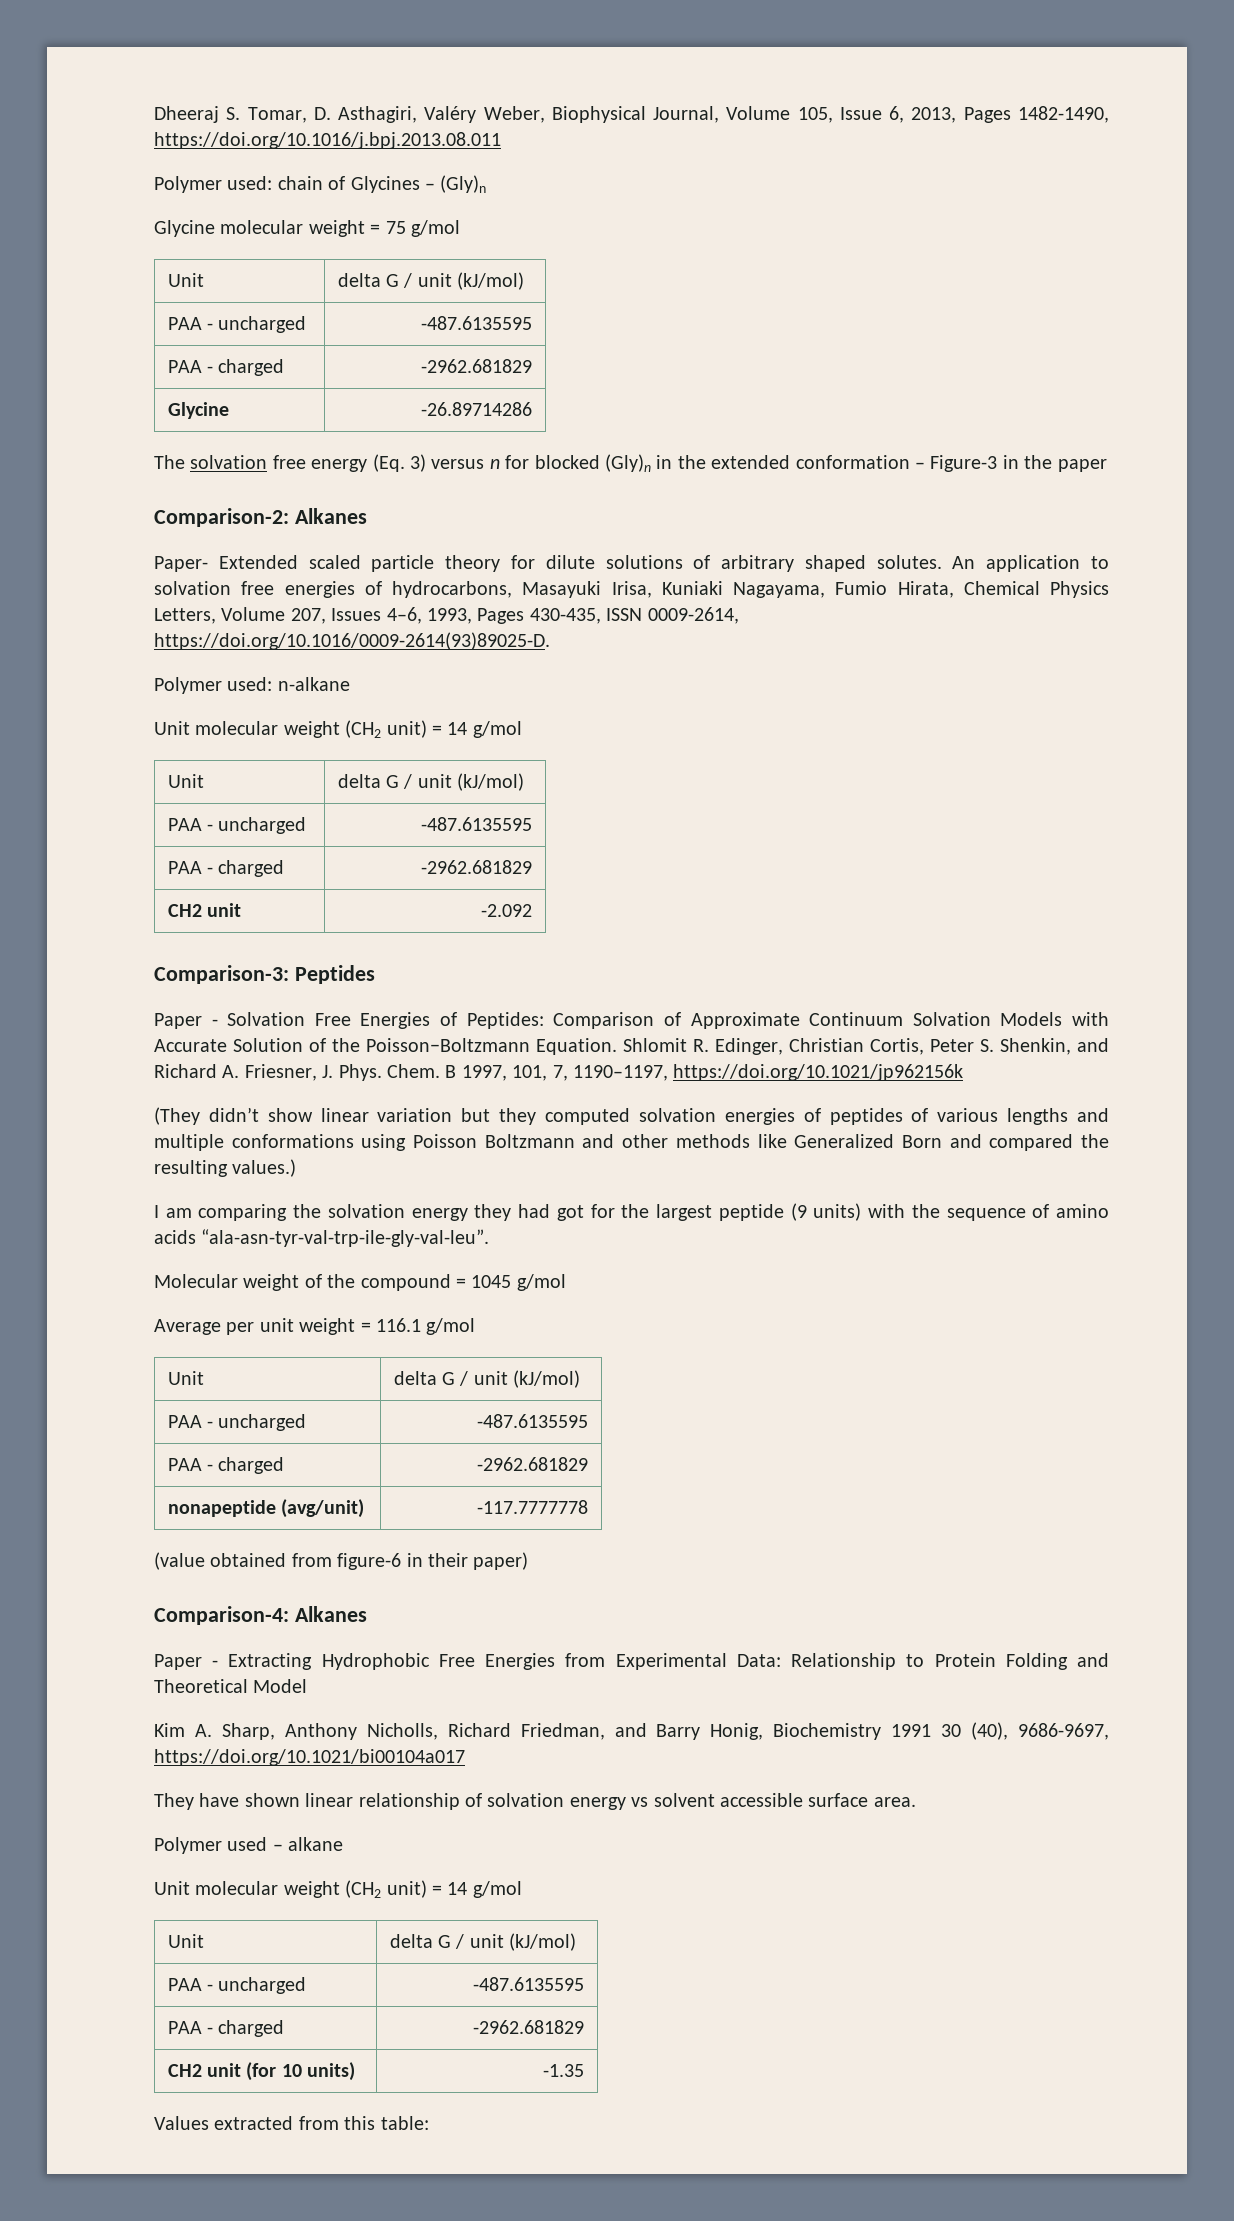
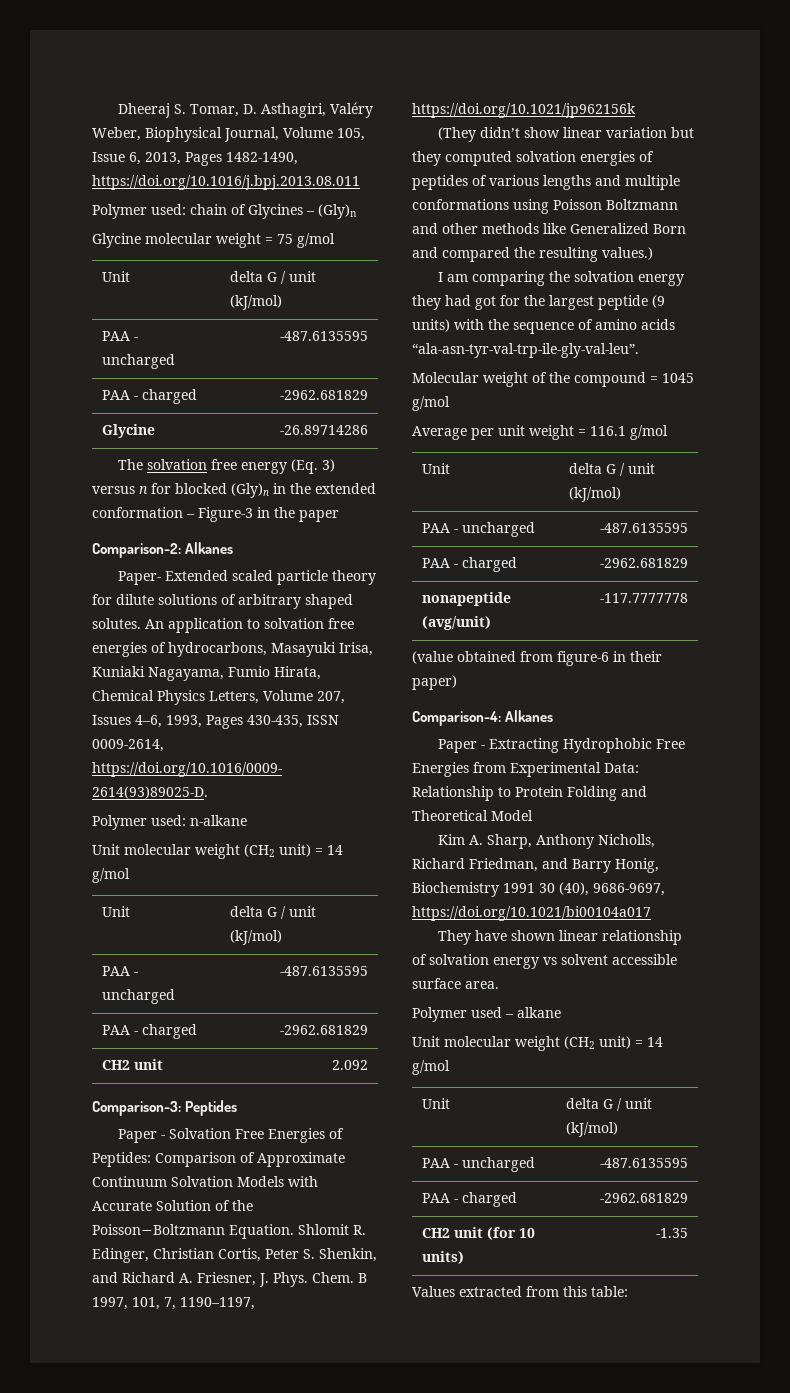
- CH2 unit | -2.092
+ CH2 unit | 2.092

